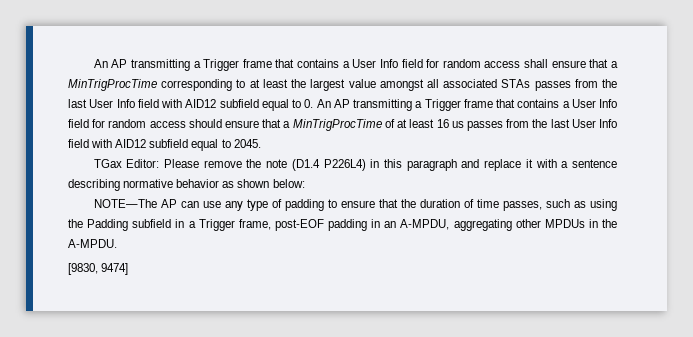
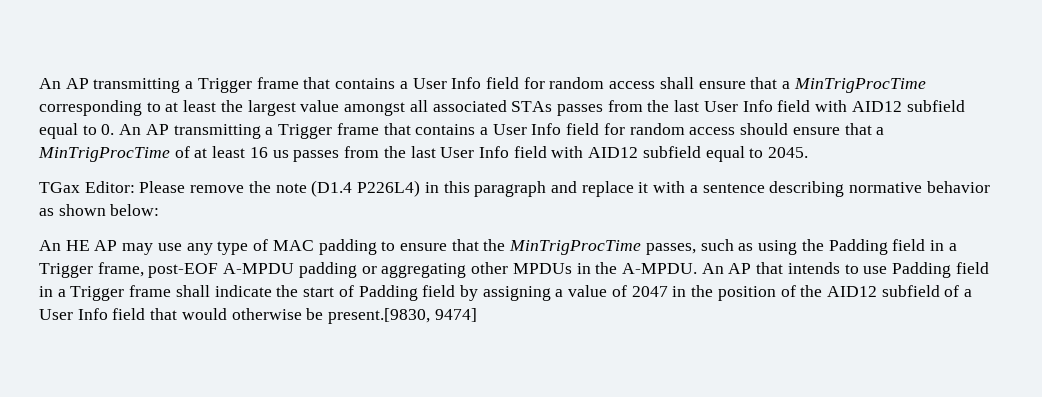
- NOTE—The AP can use any type of padding to ensure that the duration of time passes, such as using the Padding subfield in a Trigger frame, post-EOF padding in an A-MPDU, aggregating other MPDUs in the A-MPDU.
- [9830, 9474]
+ An HE AP may use any type of MAC padding to ensure that the MinTrigProcTime passes, such as using the Padding field in a Trigger frame, post-EOF A-MPDU padding or aggregating other MPDUs in the A-MPDU. An AP that intends to use Padding field in a Trigger frame shall indicate the start of Padding field by assigning a value of 2047 in the position of the AID12 subfield of a User Info field that would otherwise be present.[9830, 9474]

